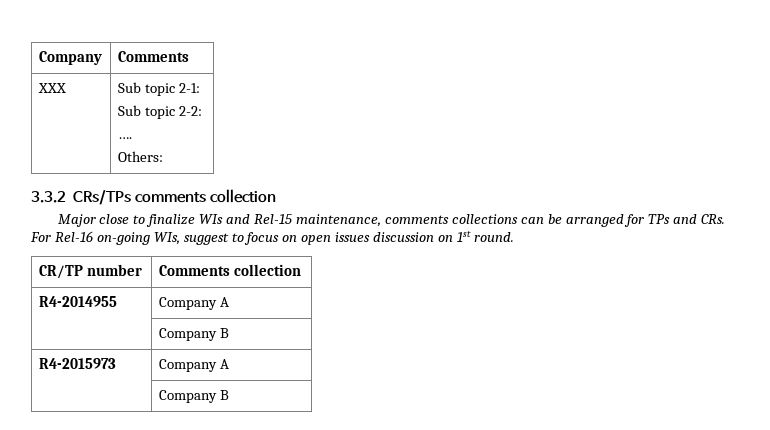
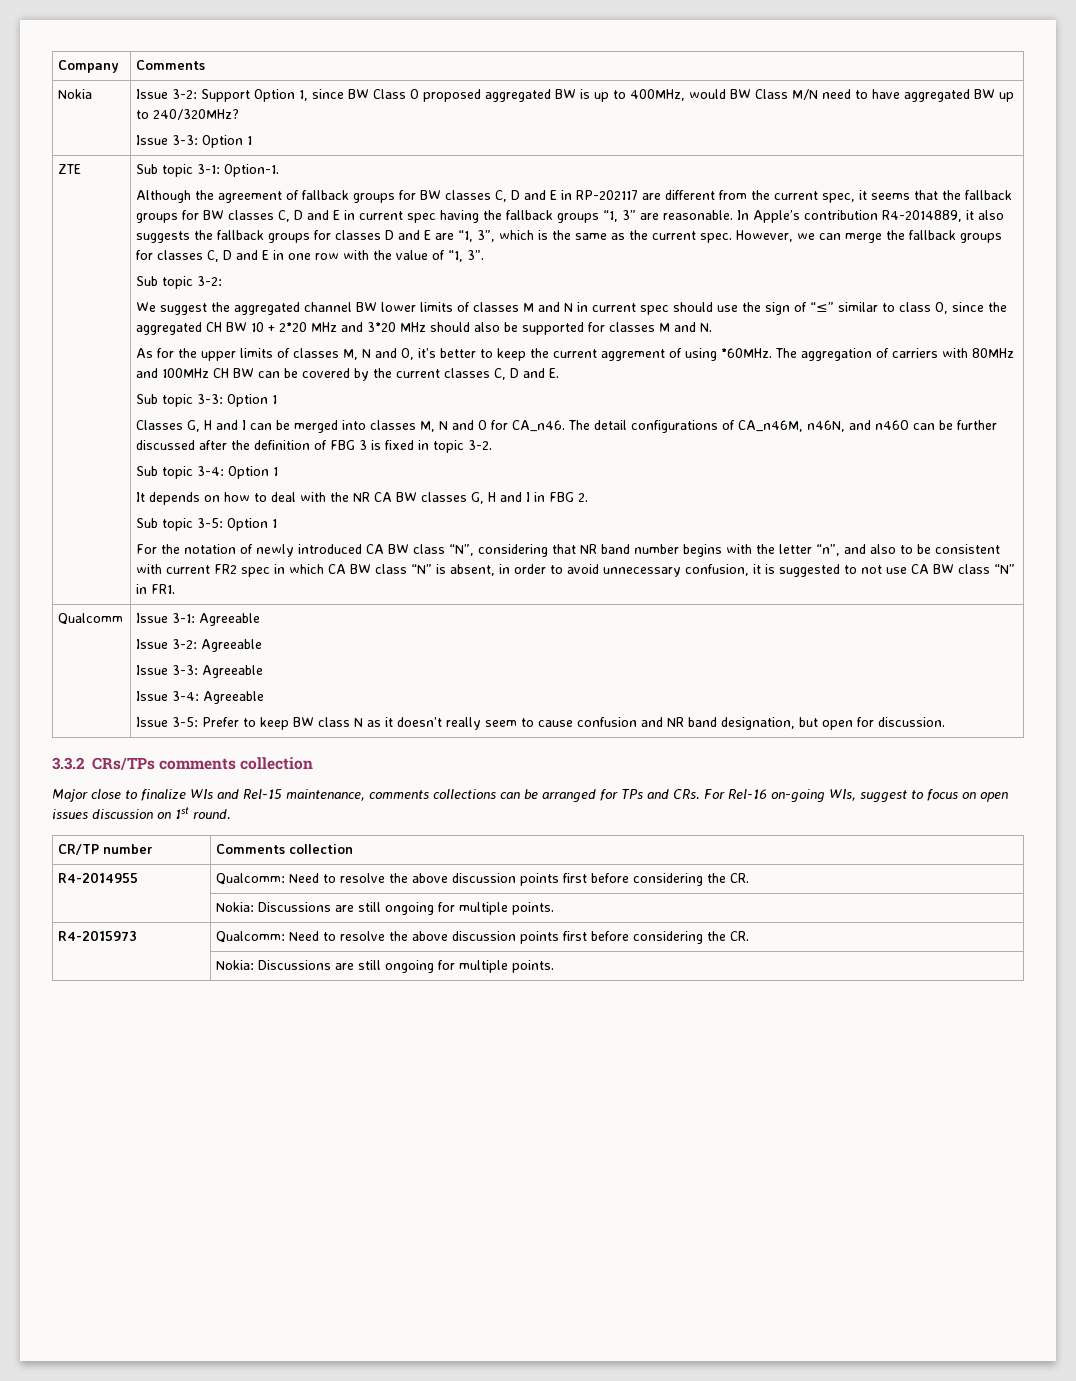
- XXX | Sub topic 2-1:
- Sub topic 2-2:
- ….
- Others:
+ Nokia | Issue 3-2: Support Option 1, since BW Class O proposed aggregated BW is up to 400MHz, would BW Class M/N need to have aggregated BW up to 240/320MHz?
+ Issue 3-3: Option 1
+ ZTE | Sub topic 3-1: Option-1.
+ Although the agreement of fallback groups for BW classes C, D and E in RP-202117 are different from the current spec, it seems that the fallback groups for BW classes C, D and E in current spec having the fallback groups “1, 3” are reasonable. In Apple’s contribution R4-2014889, it also suggests the fallback groups for classes D and E are “1, 3”, which is the same as the current spec. However, we can merge the fallback groups for classes C, D and E in one row with the value of “1, 3”.
+ Sub topic 3-2:
+ We suggest the aggregated channel BW lower limits of classes M and N in current spec should use the sign of “≤” similar to class O, since the aggregated CH BW 10 + 2*20 MHz and 3*20 MHz should also be supported for classes M and N.
+ As for the upper limits of classes M, N and O, it’s better to keep the current aggrement of using *60MHz. The aggregation of carriers with 80MHz and 100MHz CH BW can be covered by the current classes C, D and E.
+ Sub topic 3-3: Option 1
+ Classes G, H and I can be merged into classes M, N and O for CA_n46. The detail configurations of CA_n46M, n46N, and n46O can be further discussed after the definition of FBG 3 is fixed in topic 3-2.
+ Sub topic 3-4: Option 1
+ It depends on how to deal with the NR CA BW classes G, H and I in FBG 2.
+ Sub topic 3-5: Option 1
+ For the notation of newly introduced CA BW class “N”, considering that NR band number begins with the letter “n”, and also to be consistent with current FR2 spec in which CA BW class “N” is absent, in order to avoid unnecessary confusion, it is suggested to not use CA BW class “N” in FR1.
+ Qualcomm | Issue 3-1: Agreeable
+ Issue 3-2: Agreeable
+ Issue 3-3: Agreeable
+ Issue 3-4: Agreeable
+ Issue 3-5: Prefer to keep BW class N as it doesn’t really seem to cause confusion and NR band designation, but open for discussion.
- R4-2014955 | Company A
- | Company B
- R4-2015973 | Company A
- | Company B
+ R4-2014955 | Qualcomm: Need to resolve the above discussion points first before considering the CR.
+ | Nokia: Discussions are still ongoing for multiple points.
+ R4-2015973 | Qualcomm: Need to resolve the above discussion points first before considering the CR.
+ | Nokia: Discussions are still ongoing for multiple points.

